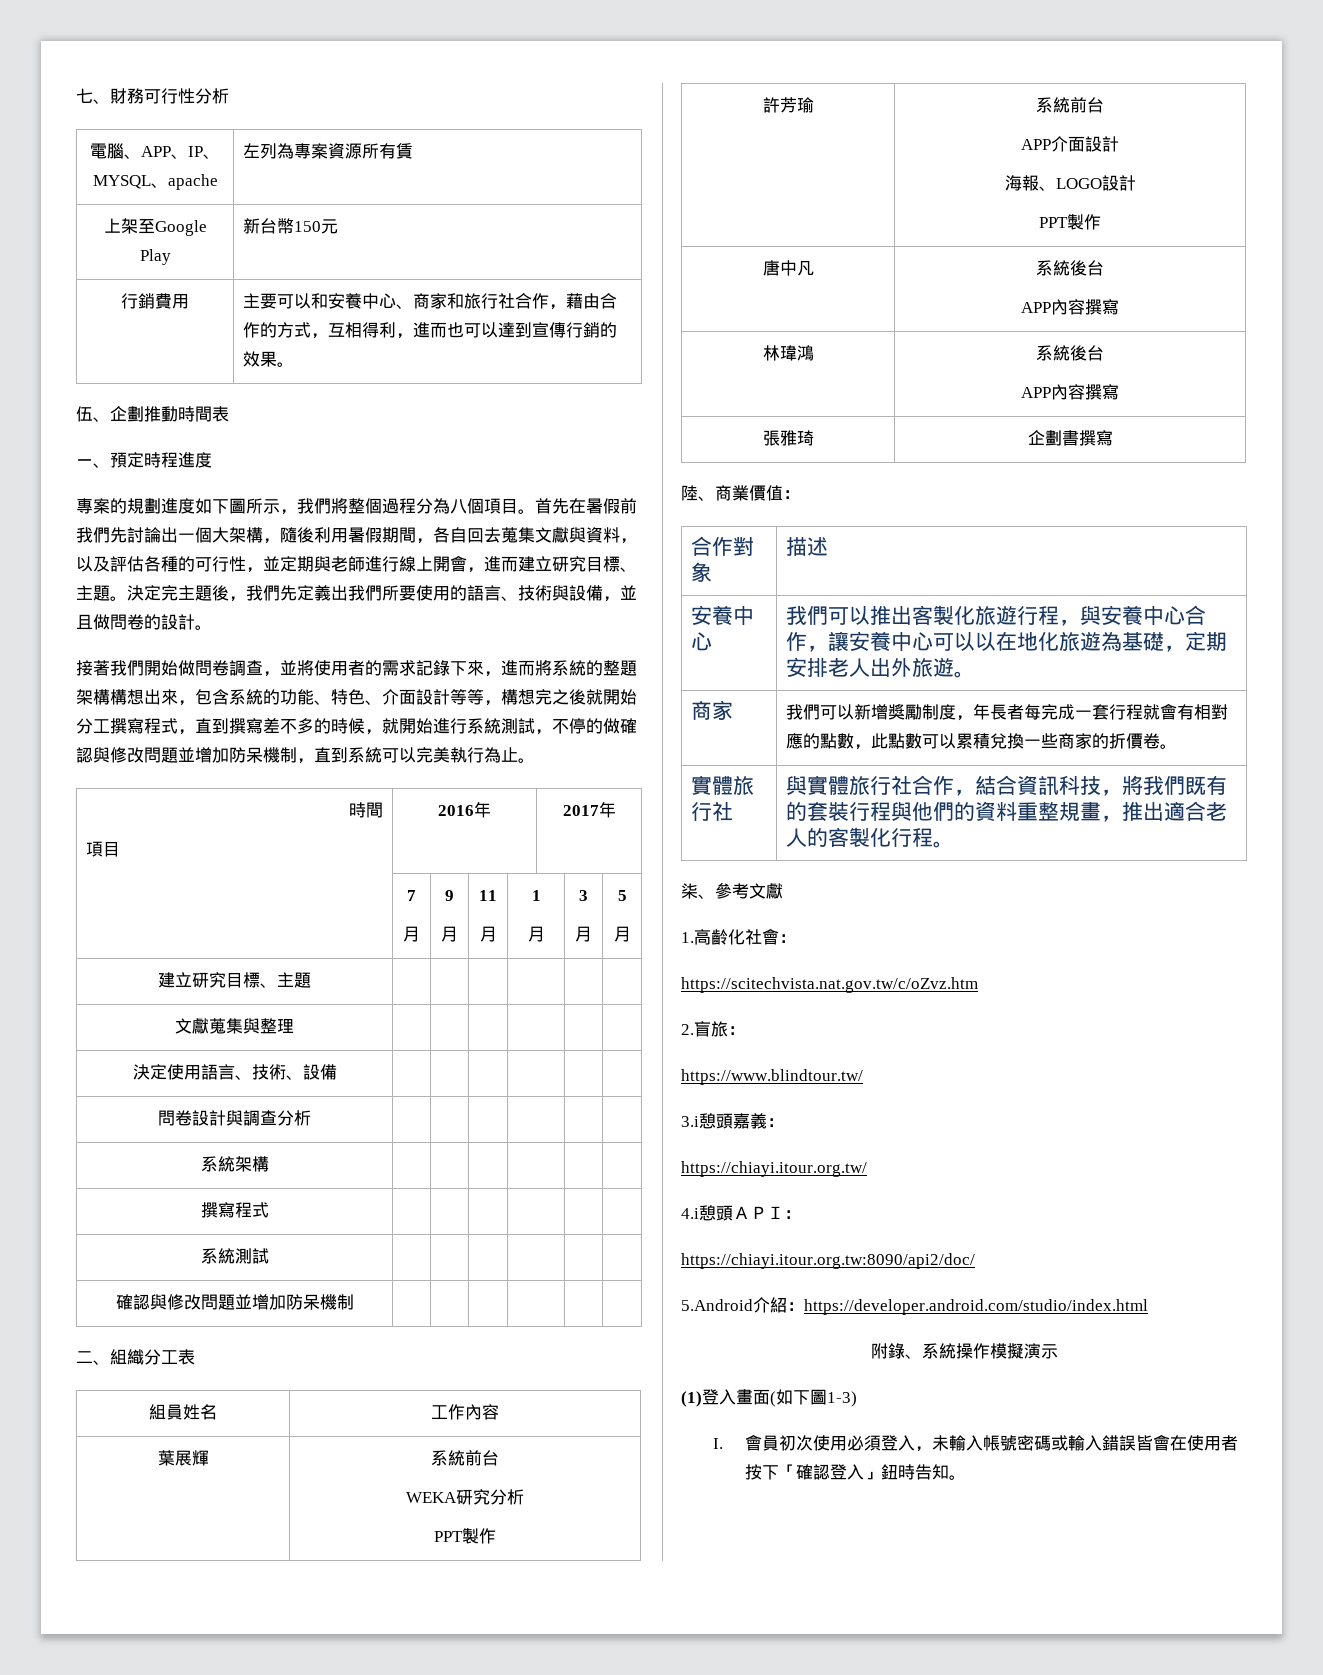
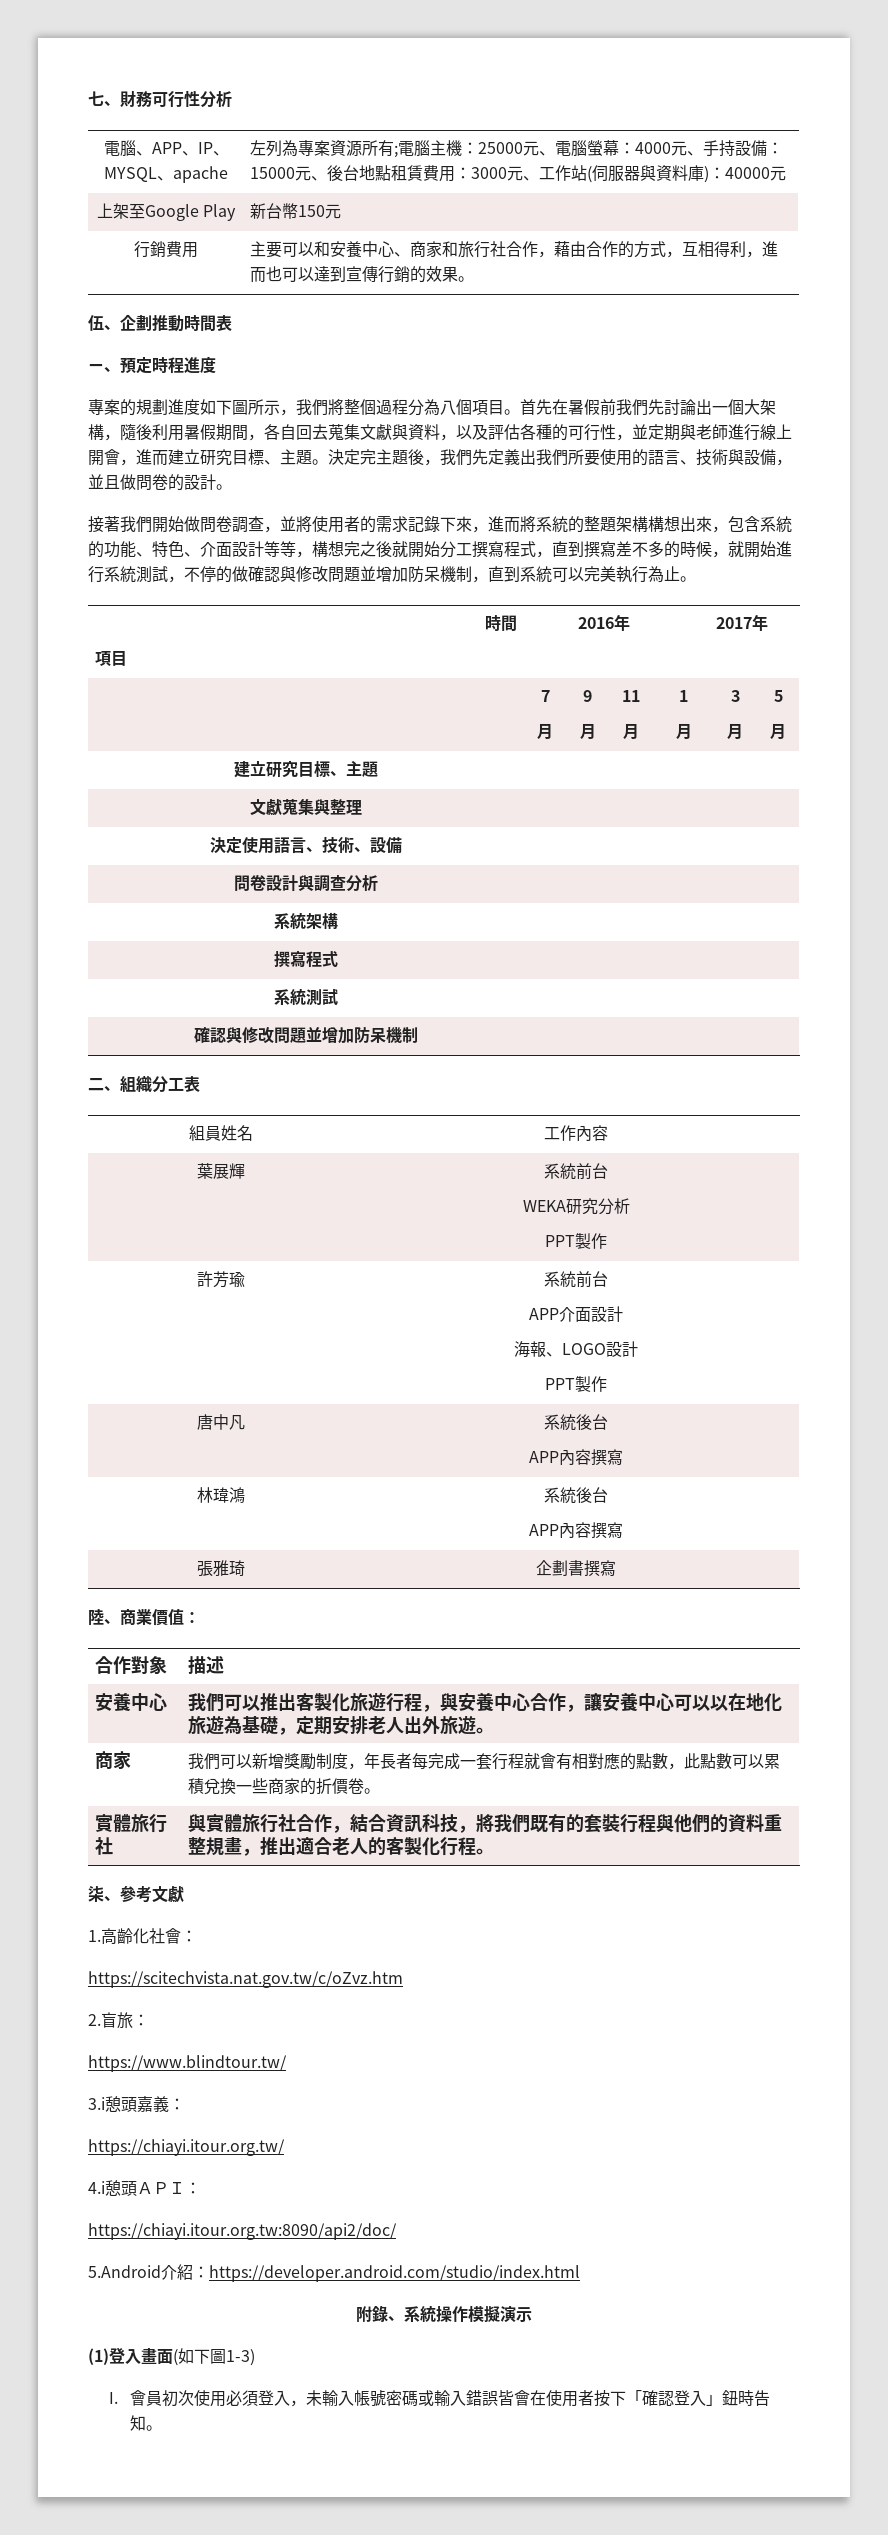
- 左列為專案資源所有賃
+ 左列為專案資源所有;電腦主機：25000元、電腦螢幕：4000元、手持設備：15000元、後台地點租賃費用：3000元、工作站(伺服器與資料庫)：40000元

